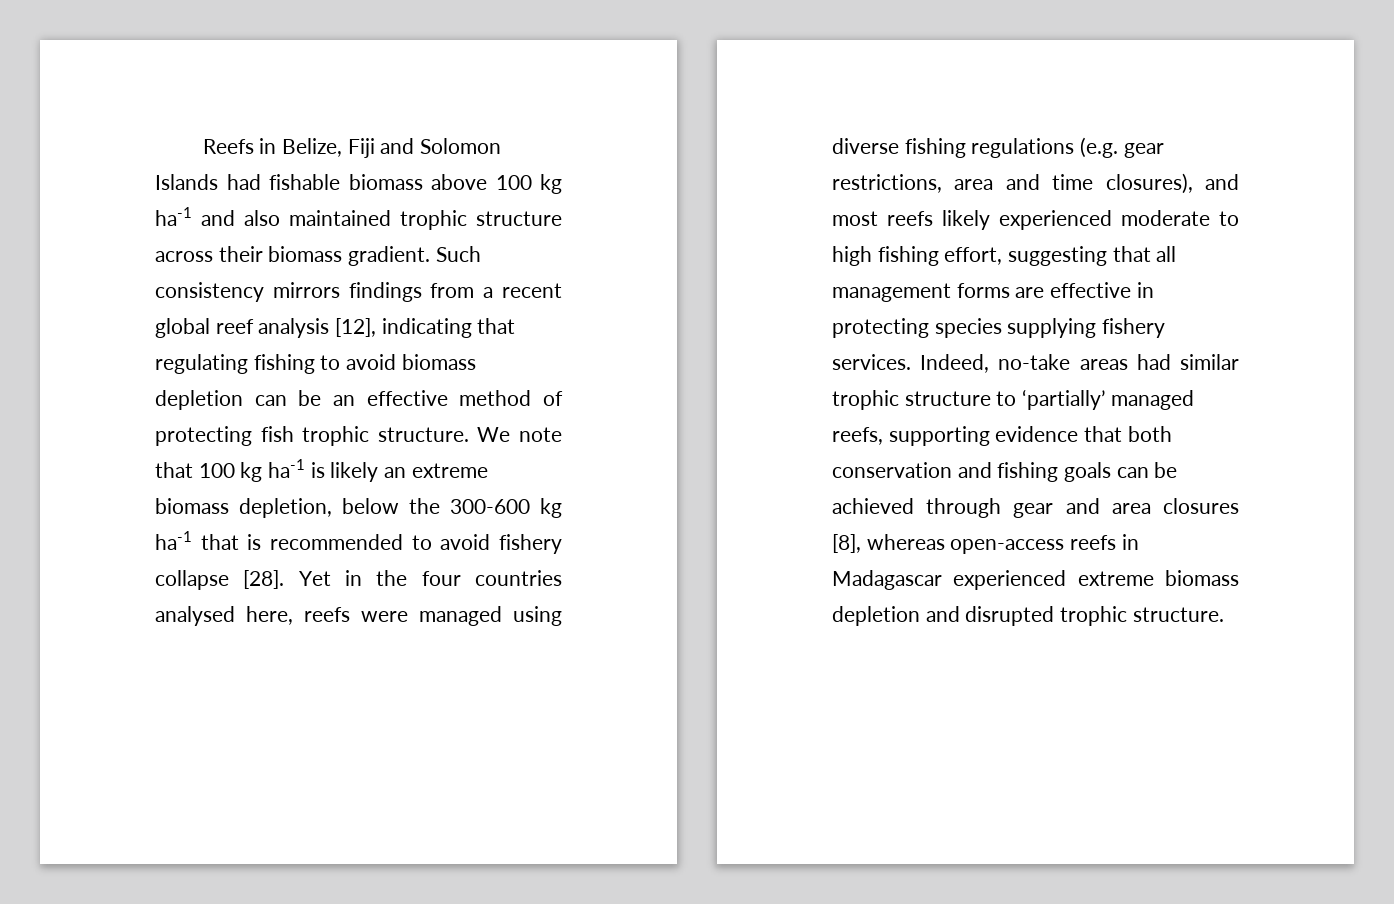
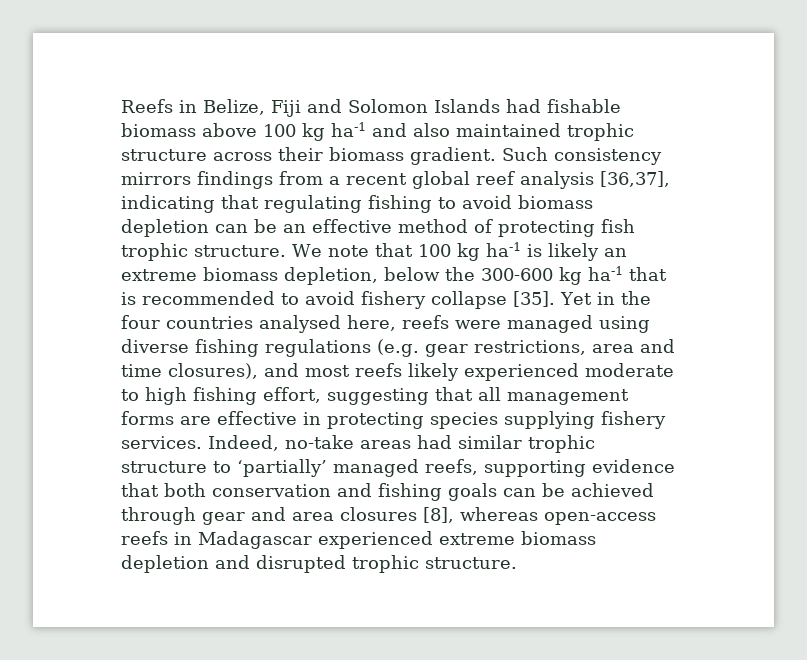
- Such consistency mirrors findings from a recent global reef analysis [12], indicating that regulating fishing to avoid biomass depletion can be an effective method of protecting fish trophic structure.
+ Such consistency mirrors findings from a recent global reef analysis [36,37], indicating that regulating fishing to avoid biomass depletion can be an effective method of protecting fish trophic structure.
- We note that 100 kg ha-1 is likely an extreme biomass depletion, below the 300-600 kg ha-1 that is recommended to avoid fishery collapse [28].
+ We note that 100 kg ha-1 is likely an extreme biomass depletion, below the 300-600 kg ha-1 that is recommended to avoid fishery collapse [35].

